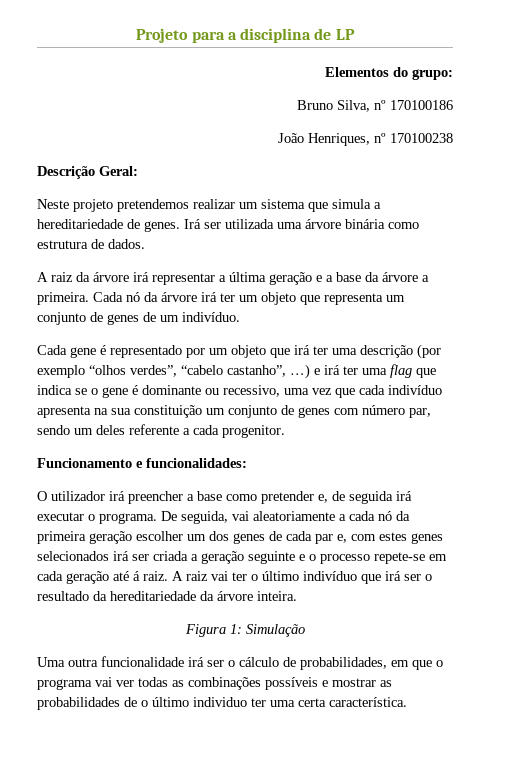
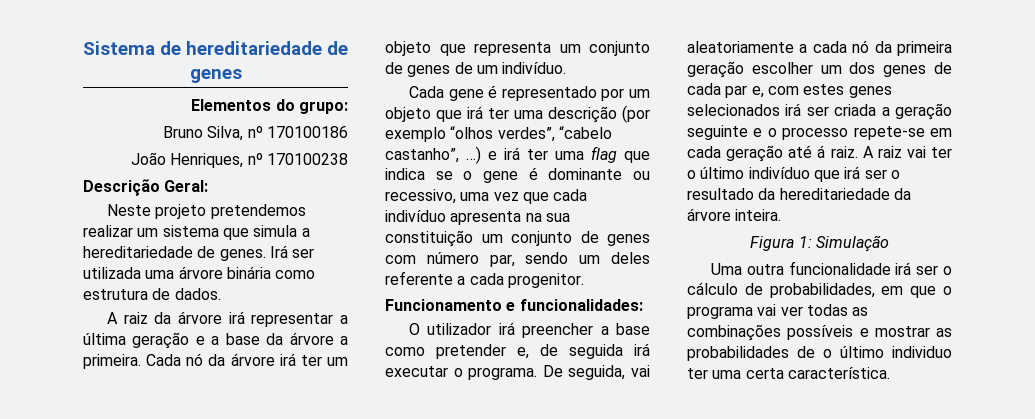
- Projeto para a disciplina de LP
+ Sistema de hereditariedade de genes

